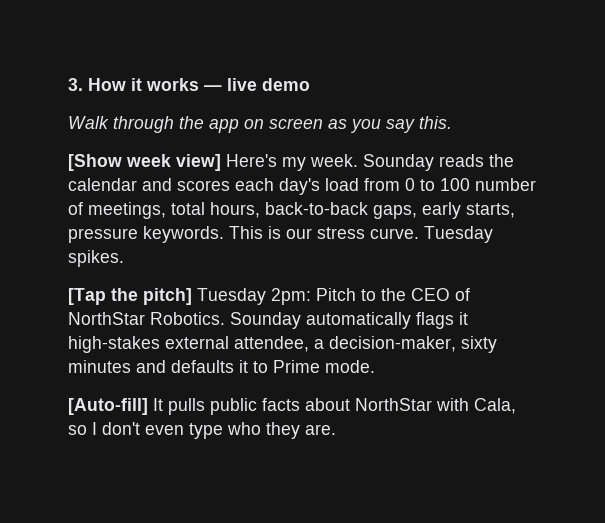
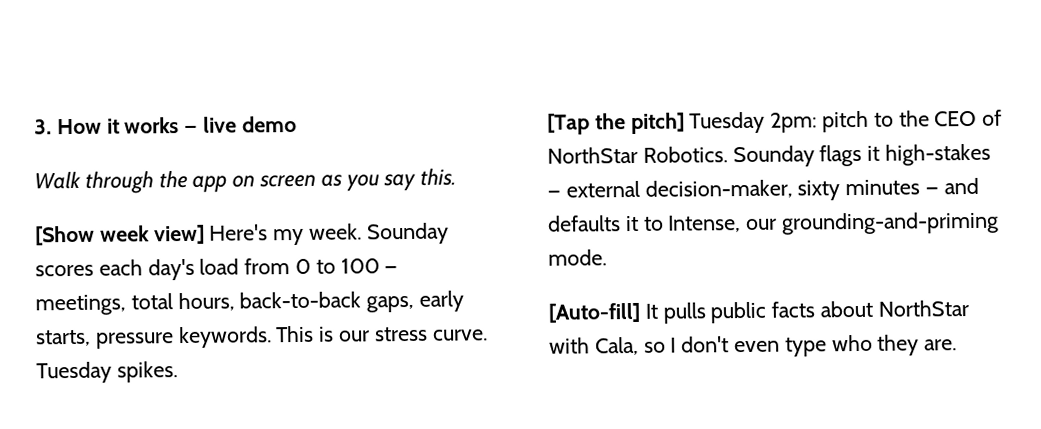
- Sounday reads the calendar and scores each day's load from 0 to 100 number of meetings, total hours, back-to-back gaps, early starts, pressure keywords.
+ Sounday scores each day's load from 0 to 100 — meetings, total hours, back-to-back gaps, early starts, pressure keywords.
- [Tap the pitch] Tuesday 2pm: Pitch to the CEO of NorthStar Robotics.
+ [Tap the pitch] Tuesday 2pm: pitch to the CEO of NorthStar Robotics.
- Sounday automatically flags it high-stakes external attendee, a decision-maker, sixty minutes and defaults it to Prime mode.
+ Sounday flags it high-stakes — external decision-maker, sixty minutes — and defaults it to Intense, our grounding-and-priming mode.

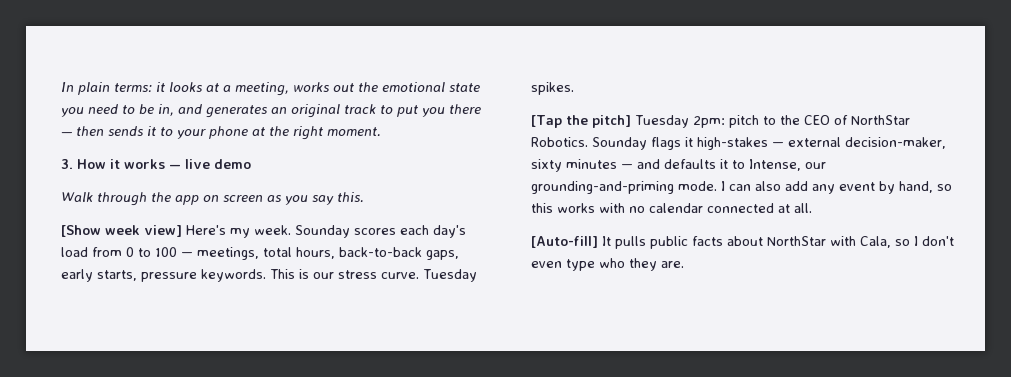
+ In plain terms: it looks at a meeting, works out the emotional state you need to be in, and generates an original track to put you there — then sends it to your phone at the right moment.
+ I can also add any event by hand, so this works with no calendar connected at all.

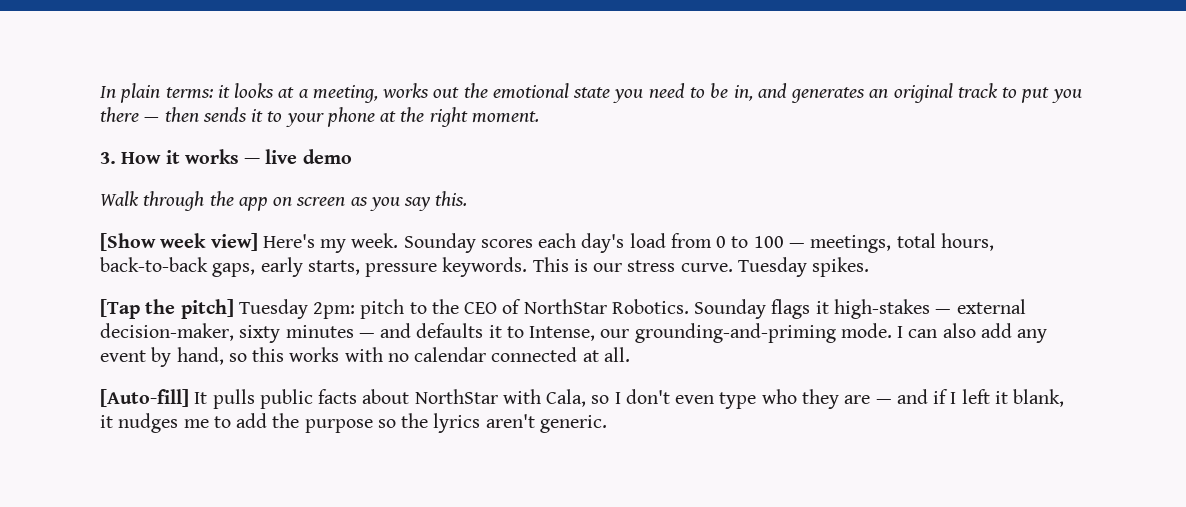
- [Auto-fill] It pulls public facts about NorthStar with Cala, so I don't even type who they are.
+ [Auto-fill] It pulls public facts about NorthStar with Cala, so I don't even type who they are — and if I left it blank, it nudges me to add the purpose so the lyrics aren't generic.

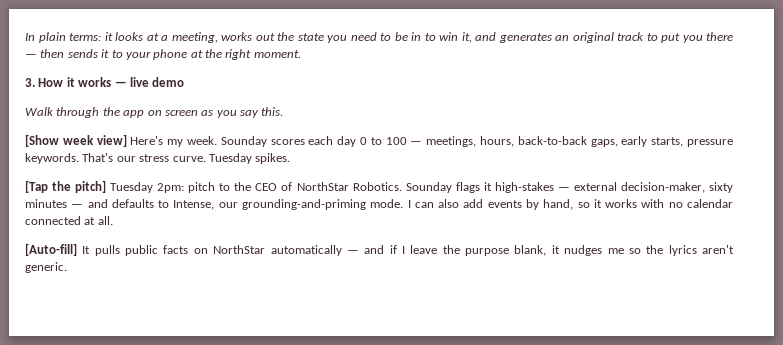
- In plain terms: it looks at a meeting, works out the emotional state you need to be in, and generates an original track to put you there — then sends it to your phone at the right moment.
+ In plain terms: it looks at a meeting, works out the state you need to be in to win it, and generates an original track to put you there — then sends it to your phone at the right moment.
- Sounday scores each day's load from 0 to 100 — meetings, total hours, back-to-back gaps, early starts, pressure keywords.
+ Sounday scores each day 0 to 100 — meetings, hours, back-to-back gaps, early starts, pressure keywords.
- This is our stress curve.
+ That's our stress curve.
- Sounday flags it high-stakes — external decision-maker, sixty minutes — and defaults it to Intense, our grounding-and-priming mode.
+ Sounday flags it high-stakes — external decision-maker, sixty minutes — and defaults to Intense, our grounding-and-priming mode.
- I can also add any event by hand, so this works with no calendar connected at all.
+ I can also add events by hand, so it works with no calendar connected at all.
- [Auto-fill] It pulls public facts about NorthStar with Cala, so I don't even type who they are — and if I left it blank, it nudges me to add the purpose so the lyrics aren't generic.
+ [Auto-fill] It pulls public facts on NorthStar automatically — and if I leave the purpose blank, it nudges me so the lyrics aren't generic.

